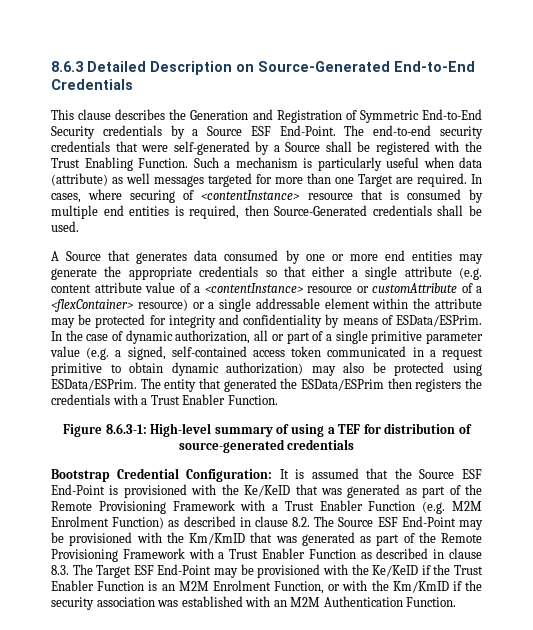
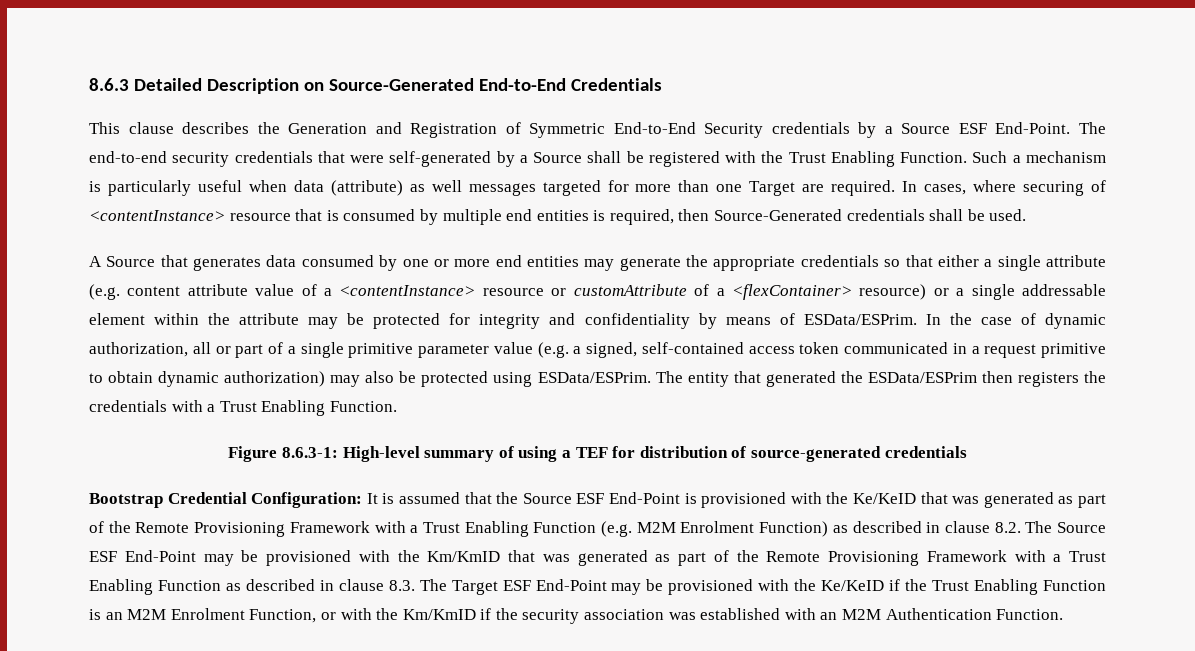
- The entity that generated the ESData/ESPrim then registers the credentials with a Trust Enabler Function.
+ The entity that generated the ESData/ESPrim then registers the credentials with a Trust Enabling Function.
- It is assumed that the Source ESF End-Point is provisioned with the Ke/KeID that was generated as part of the Remote Provisioning Framework with a Trust Enabler Function (e.g. M2M Enrolment Function) as described in clause 8.2. The Source ESF End-Point may be provisioned with the Km/KmID that was generated as part of the Remote Provisioning Framework with a Trust Enabler Function as described in clause 8.3. The Target ESF End-Point may be provisioned with the Ke/KeID if the Trust Enabler Function is an M2M Enrolment Function, or with the Km/KmID if the security association was established with an M2M Authentication Function.
+ It is assumed that the Source ESF End-Point is provisioned with the Ke/KeID that was generated as part of the Remote Provisioning Framework with a Trust Enabling Function (e.g. M2M Enrolment Function) as described in clause 8.2. The Source ESF End-Point may be provisioned with the Km/KmID that was generated as part of the Remote Provisioning Framework with a Trust Enabling Function as described in clause 8.3. The Target ESF End-Point may be provisioned with the Ke/KeID if the Trust Enabling Function is an M2M Enrolment Function, or with the Km/KmID if the security association was established with an M2M Authentication Function.

